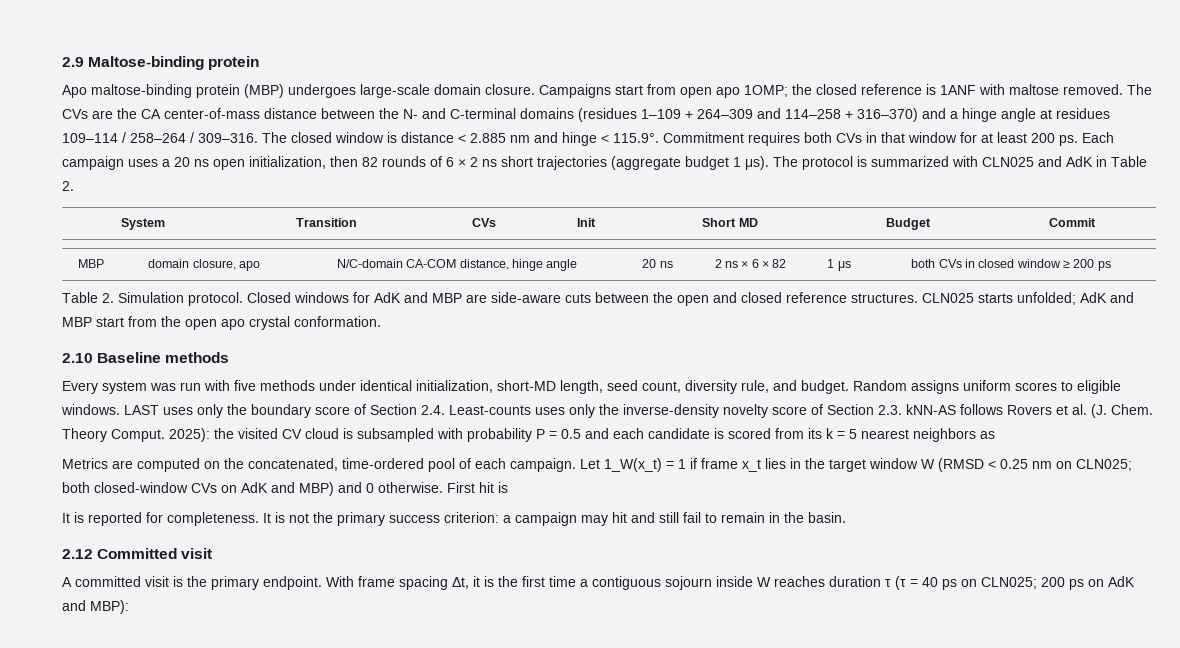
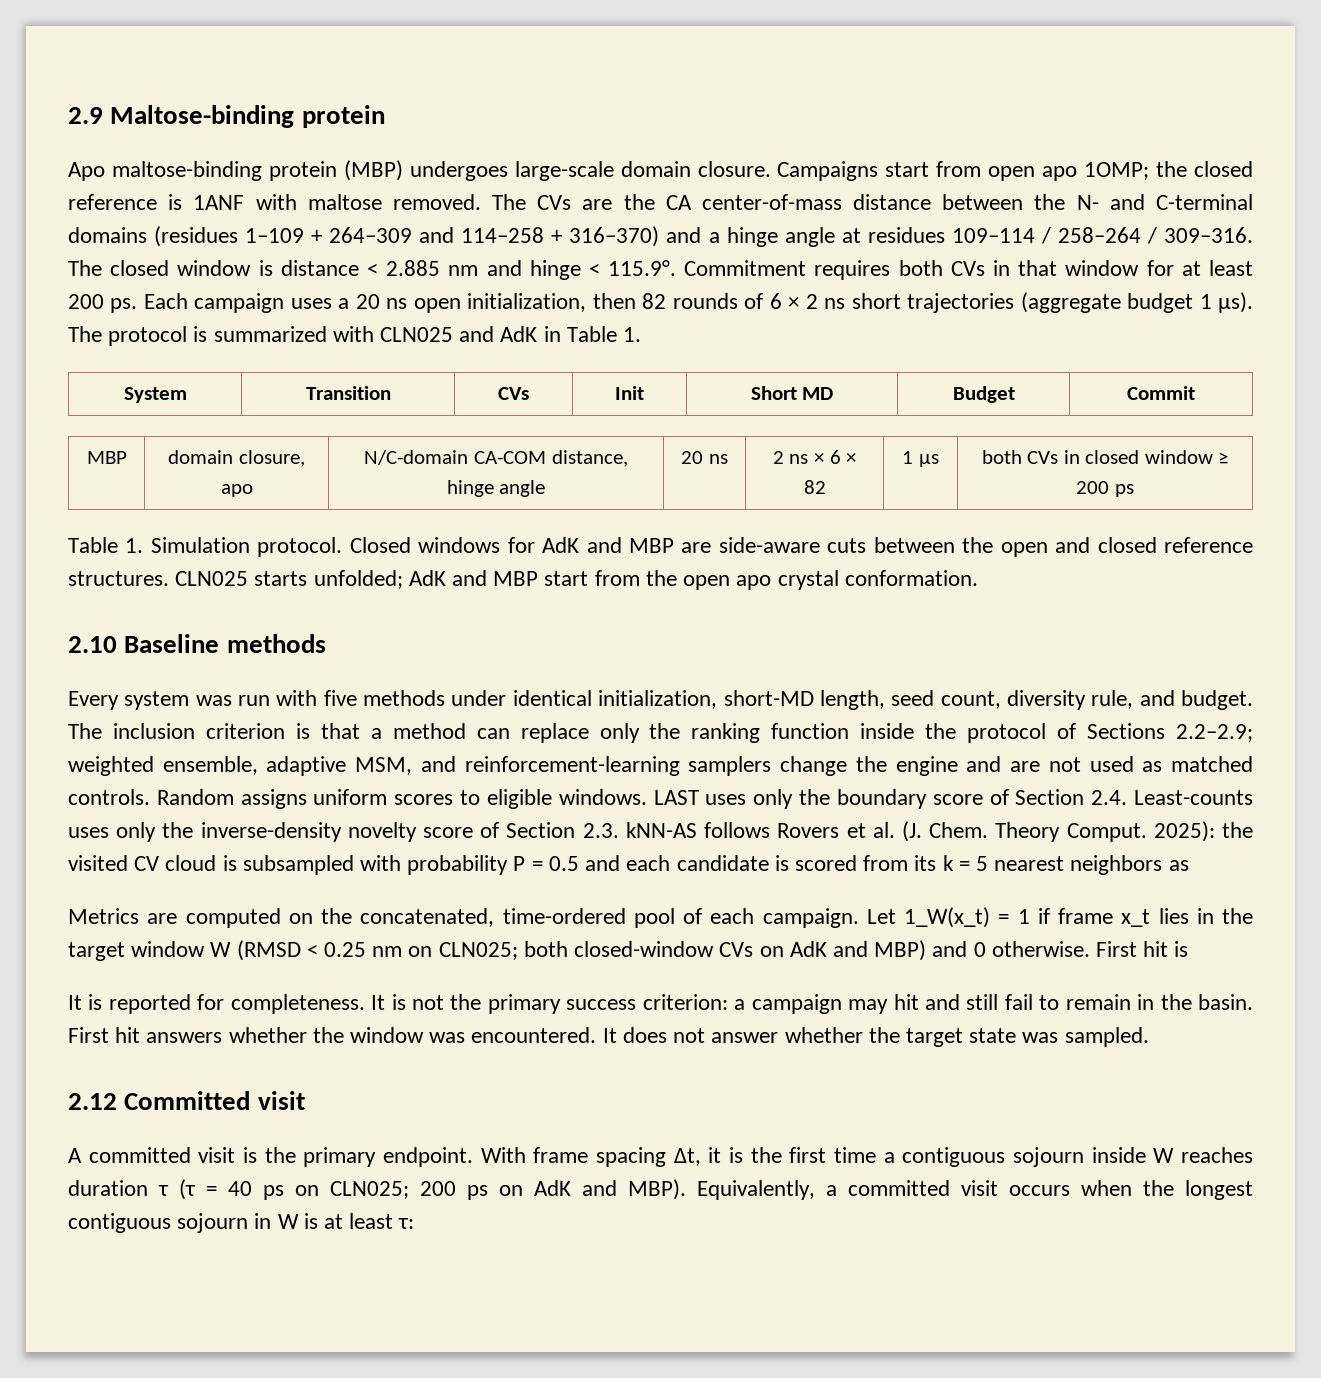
- The protocol is summarized with CLN025 and AdK in Table 2.
+ The protocol is summarized with CLN025 and AdK in Table 1.
- Table 2. Simulation protocol.
+ Table 1. Simulation protocol.
+ The inclusion criterion is that a method can replace only the ranking function inside the protocol of Sections 2.2–2.9; weighted ensemble, adaptive MSM, and reinforcement-learning samplers change the engine and are not used as matched controls.
+ First hit answers whether the window was encountered. It does not answer whether the target state was sampled.
- With frame spacing Δt, it is the first time a contiguous sojourn inside W reaches duration τ (τ = 40 ps on CLN025; 200 ps on AdK and MBP):
+ With frame spacing Δt, it is the first time a contiguous sojourn inside W reaches duration τ (τ = 40 ps on CLN025; 200 ps on AdK and MBP). Equivalently, a committed visit occurs when the longest contiguous sojourn in W is at least τ:

